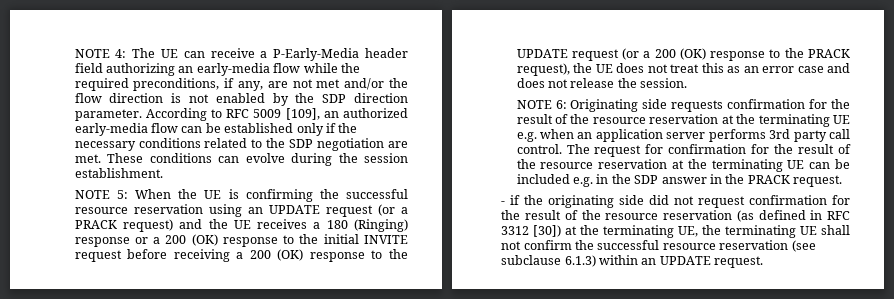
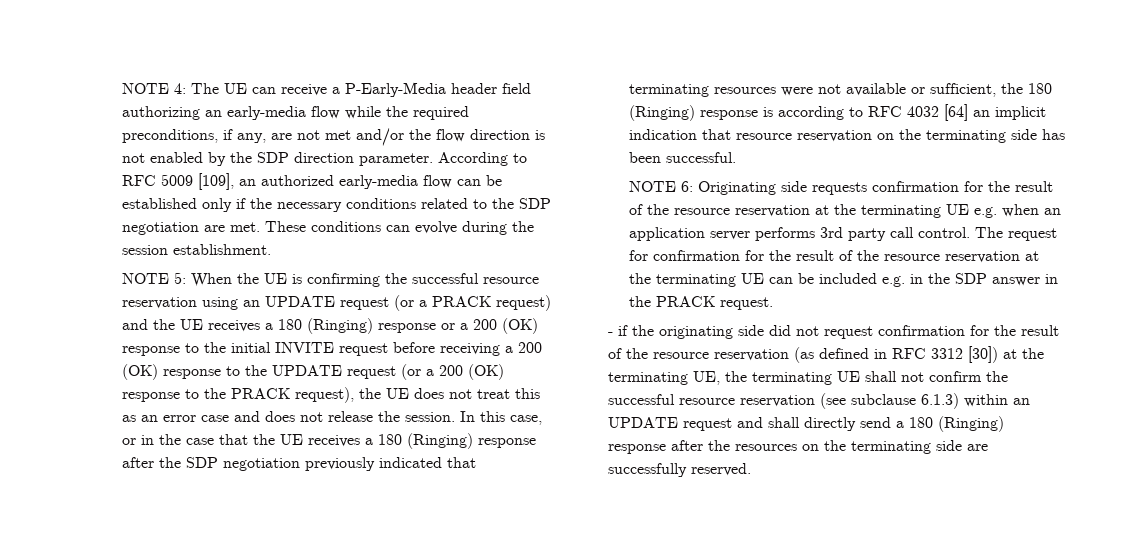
+ In this case, or in the case that the UE receives a 180 (Ringing) response after the SDP negotiation previously indicated that terminating resources were not available or sufficient, the 180 (Ringing) response is according to RFC 4032 [64] an implicit indication that resource reservation on the terminating side has been successful.
- - if the originating side did not request confirmation for the result of the resource reservation (as defined in RFC 3312 [30]) at the terminating UE, the terminating UE shall not confirm the successful resource reservation (see subclause 6.1.3) within an UPDATE request.
+ - if the originating side did not request confirmation for the result of the resource reservation (as defined in RFC 3312 [30]) at the terminating UE, the terminating UE shall not confirm the successful resource reservation (see subclause 6.1.3) within an UPDATE request and shall directly send a 180 (Ringing) response after the resources on the terminating side are successfully reserved.

